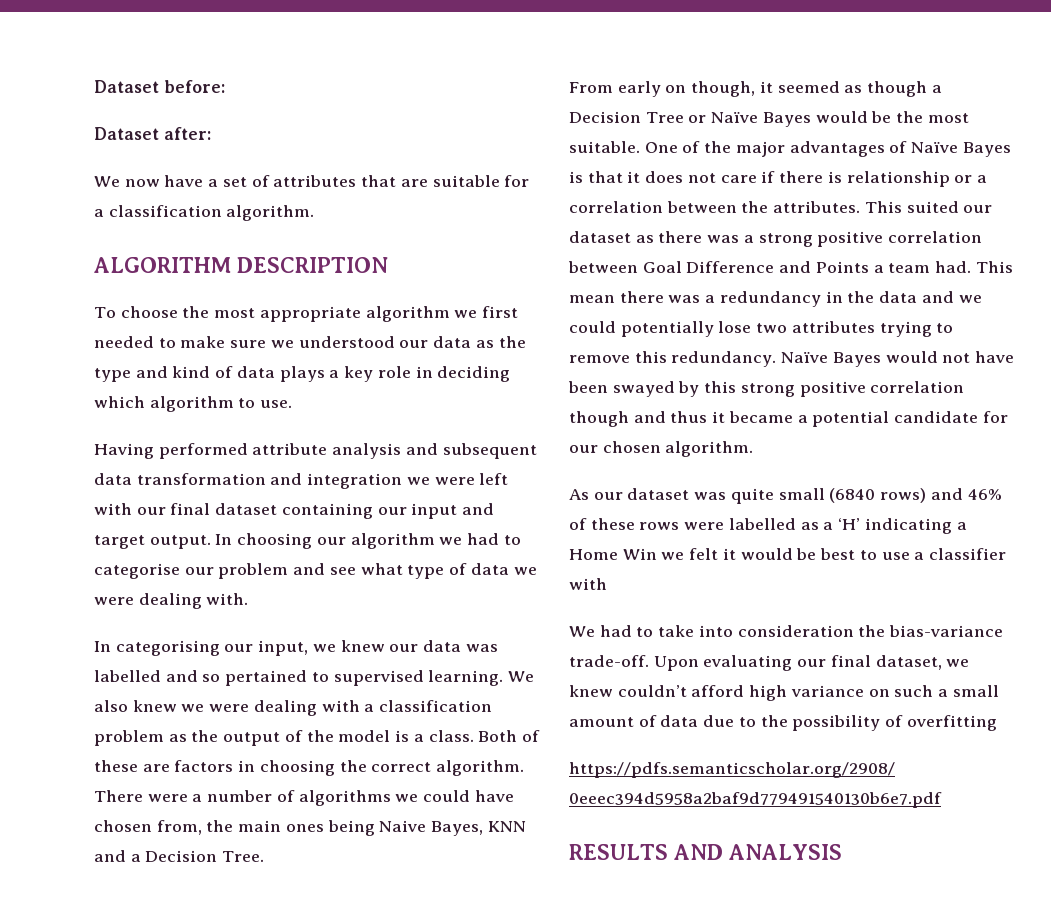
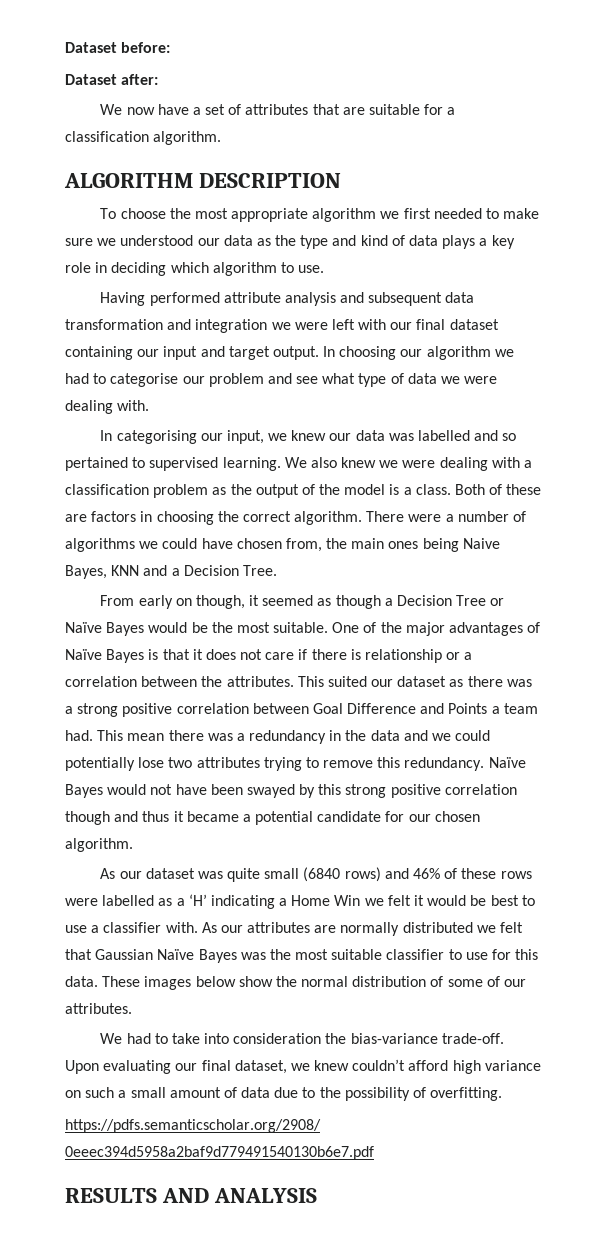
- As our dataset was quite small (6840 rows) and 46% of these rows were labelled as a ‘H’ indicating a Home Win we felt it would be best to use a classifier with
+ As our dataset was quite small (6840 rows) and 46% of these rows were labelled as a ‘H’ indicating a Home Win we felt it would be best to use a classifier with. As our attributes are normally distributed we felt that Gaussian Naïve Bayes was the most suitable classifier to use for this data. These images below show the normal distribution of some of our attributes.
- Upon evaluating our final dataset, we knew couldn’t afford high variance on such a small amount of data due to the possibility of overfitting
+ Upon evaluating our final dataset, we knew couldn’t afford high variance on such a small amount of data due to the possibility of overfitting.

